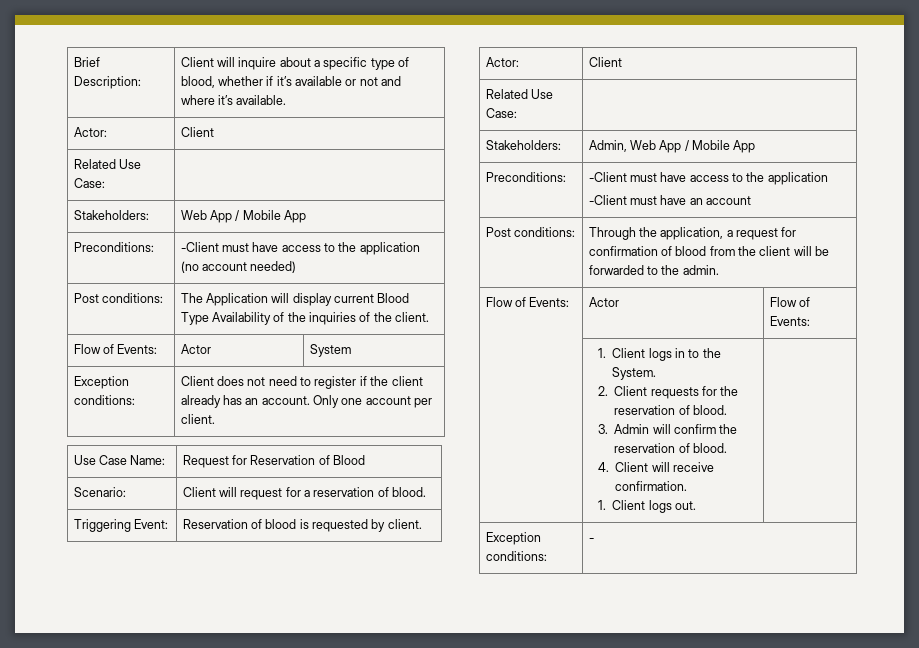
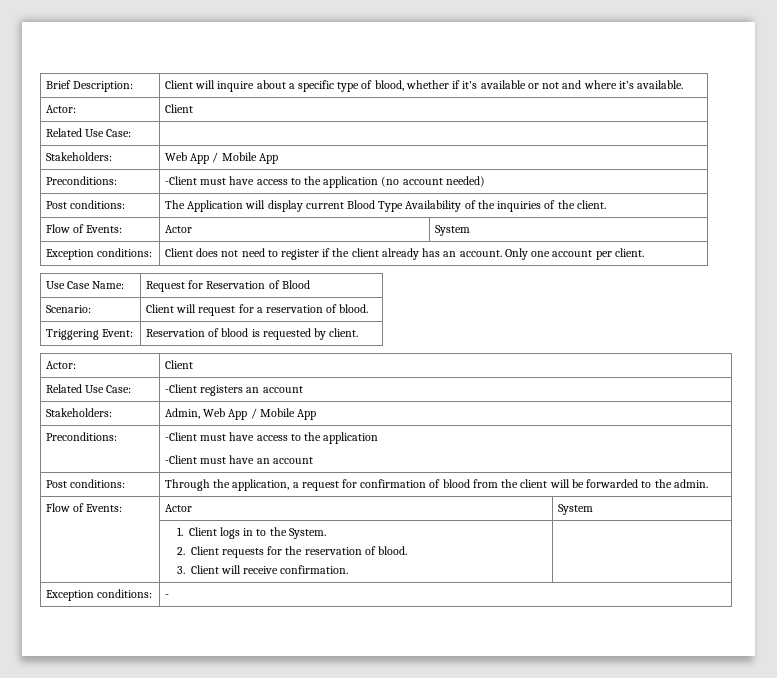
  Triggering Event: | Reservation of blood is requested by client.
  Actor: | Client
- Related Use Case: |
+ Related Use Case: | -Client registers an account
  Post conditions: | Through the application, a request for confirmation of blood from the client will be forwarded to the admin.
- Flow of Events: | Actor | Flow of Events:
+ Flow of Events: | Actor | System
  | 1. Client logs in to the System.
  2. Client requests for the reservation of blood.
- 3. Admin will confirm the reservation of blood.
- 4. Client will receive confirmation.
- 1. Client logs out. |
+ 3. Client will receive confirmation. |

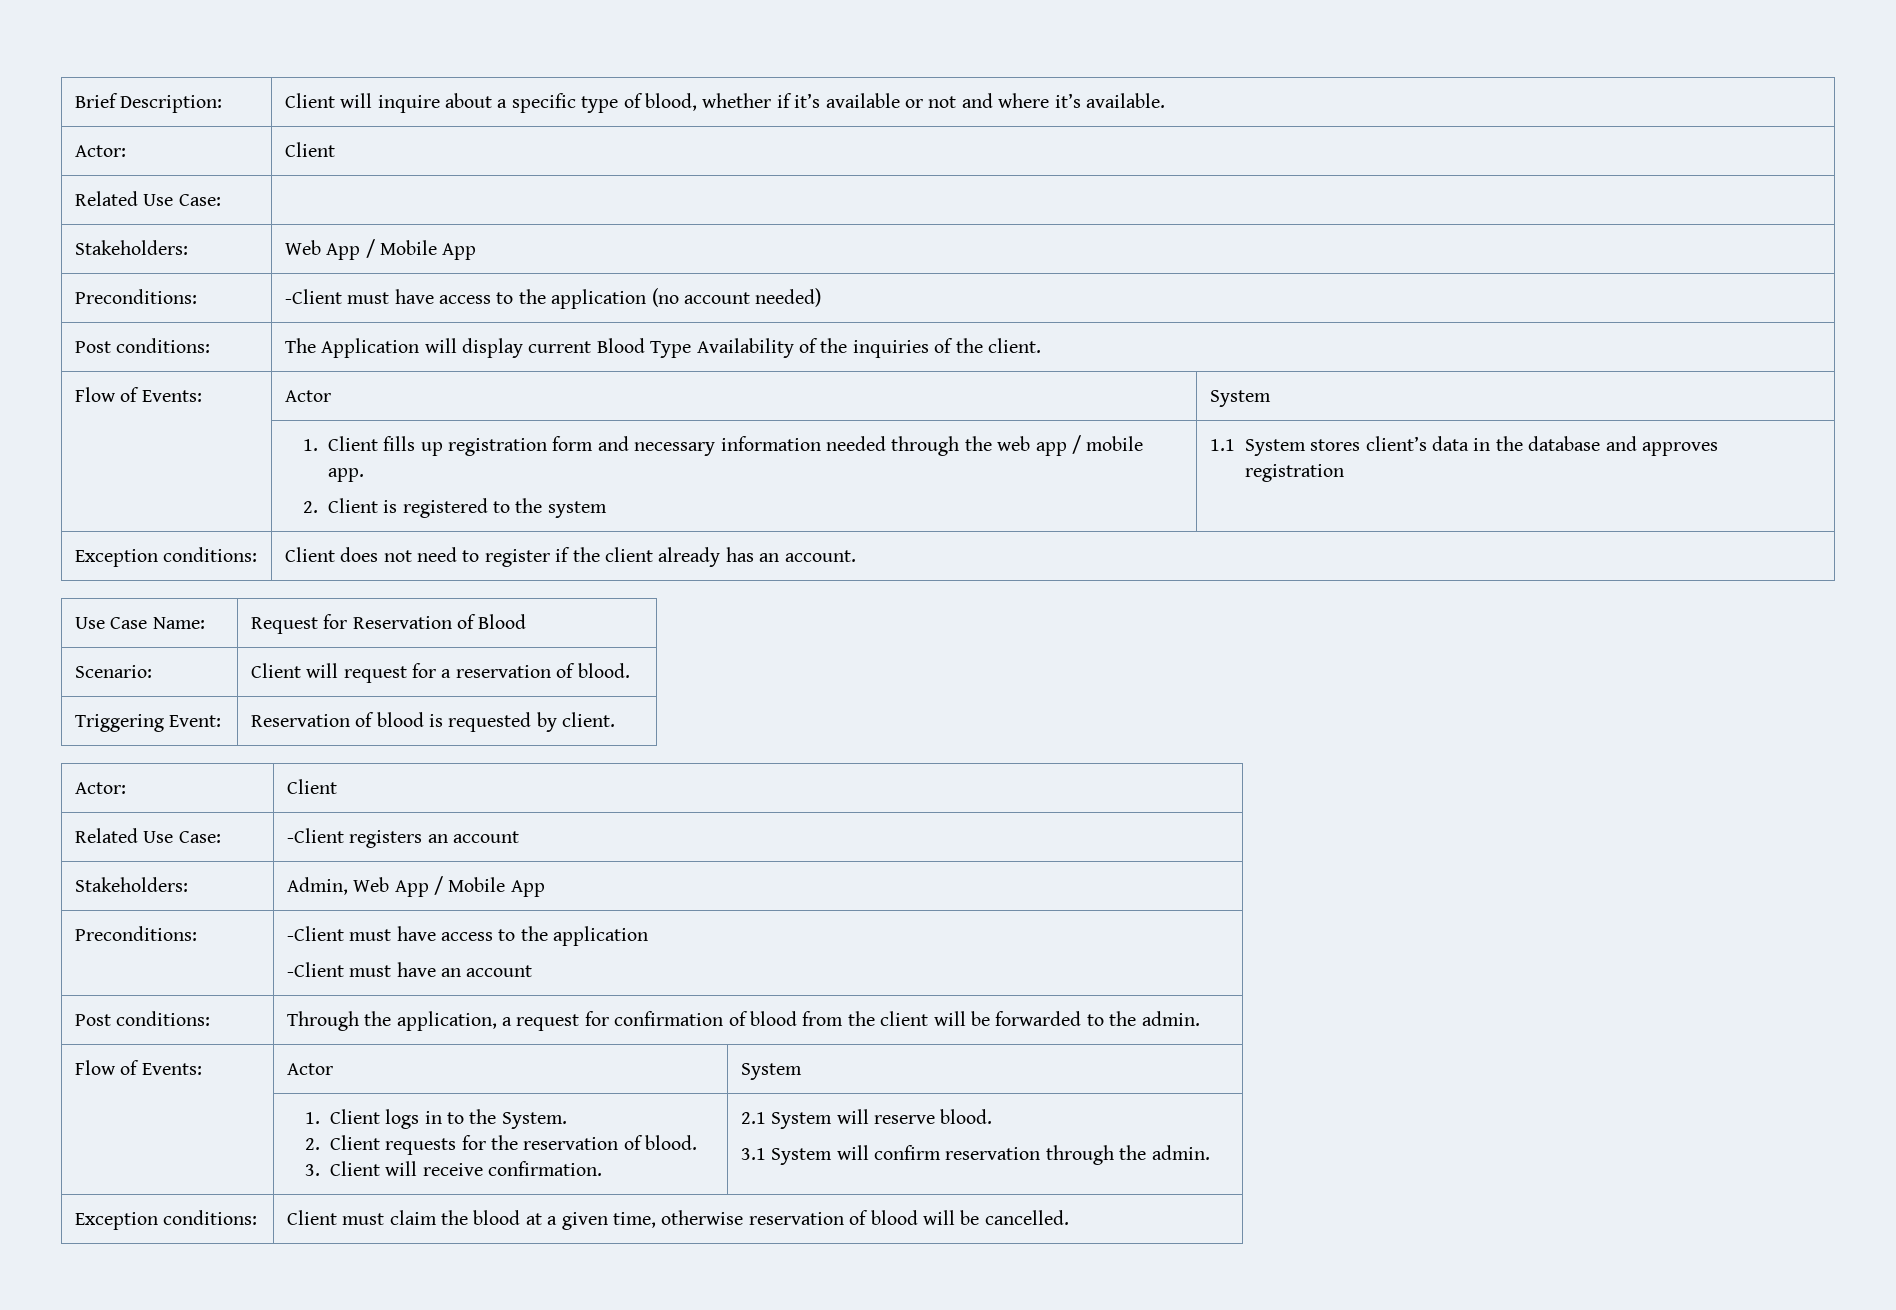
+ | 1. Client fills up registration form and necessary information needed through the web app / mobile app.
+ 2. Client is registered to the system | 1.1 System stores client’s data in the database and approves registration
- Exception conditions: | Client does not need to register if the client already has an account. Only one account per client.
+ Exception conditions: | Client does not need to register if the client already has an account.
  | 1. Client logs in to the System.
  2. Client requests for the reservation of blood.
- 3. Client will receive confirmation. |
- Exception conditions: | -
+ 3. Client will receive confirmation. | 2.1 System will reserve blood.
+ 3.1 System will confirm reservation through the admin.
+ Exception conditions: | Client must claim the blood at a given time, otherwise reservation of blood will be cancelled.

